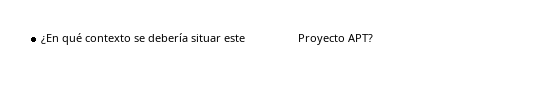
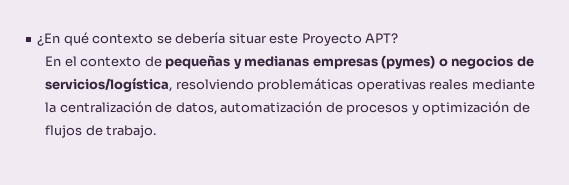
+ En el contexto de pequeñas y medianas empresas (pymes) o negocios de servicios/logística, resolviendo problemáticas operativas reales mediante la centralización de datos, automatización de procesos y optimización de flujos de trabajo.

